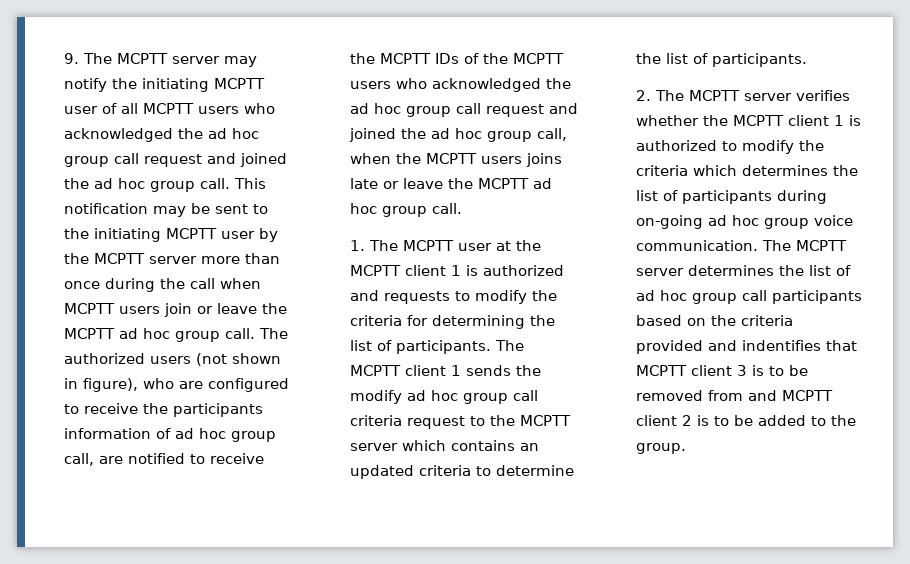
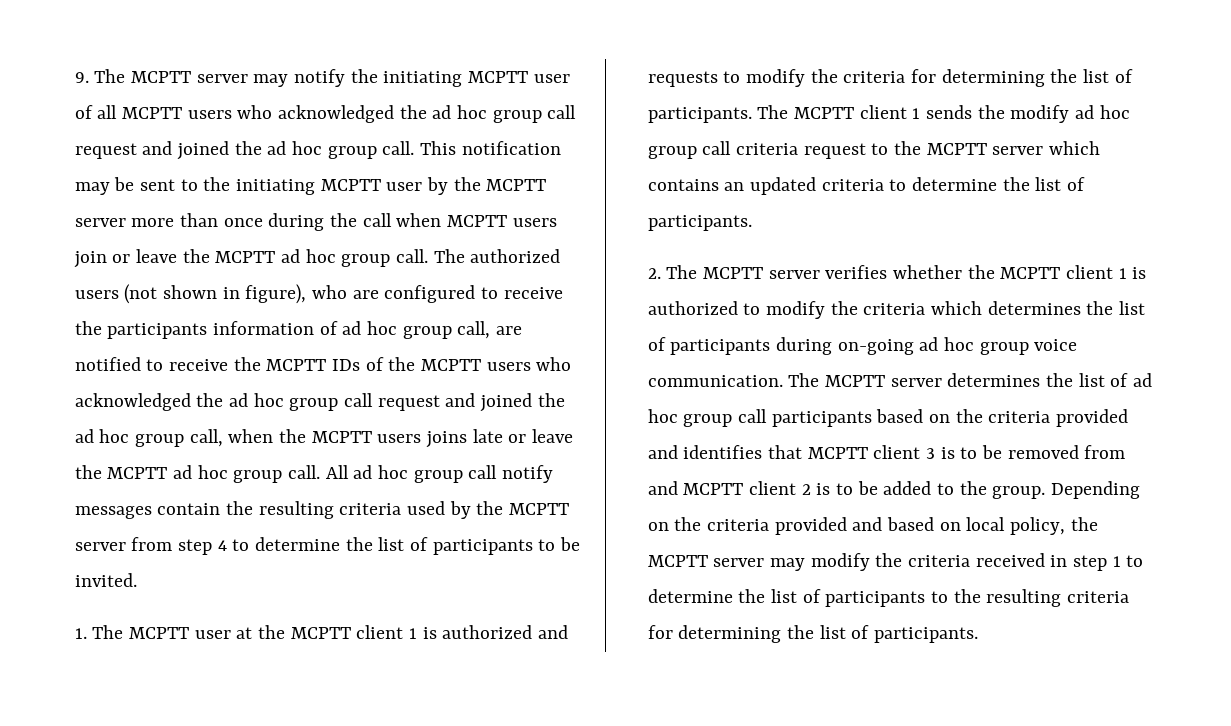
+ All ad hoc group call notify messages contain the resulting criteria used by the MCPTT server from step 4 to determine the list of participants to be invited.
- The MCPTT server determines the list of ad hoc group call participants based on the criteria provided and indentifies that MCPTT client 3 is to be removed from and MCPTT client 2 is to be added to the group.
+ The MCPTT server determines the list of ad hoc group call participants based on the criteria provided and identifies that MCPTT client 3 is to be removed from and MCPTT client 2 is to be added to the group.
+ Depending on the criteria provided and based on local policy, the MCPTT server may modify the criteria received in step 1 to determine the list of participants to the resulting criteria for determining the list of participants.

